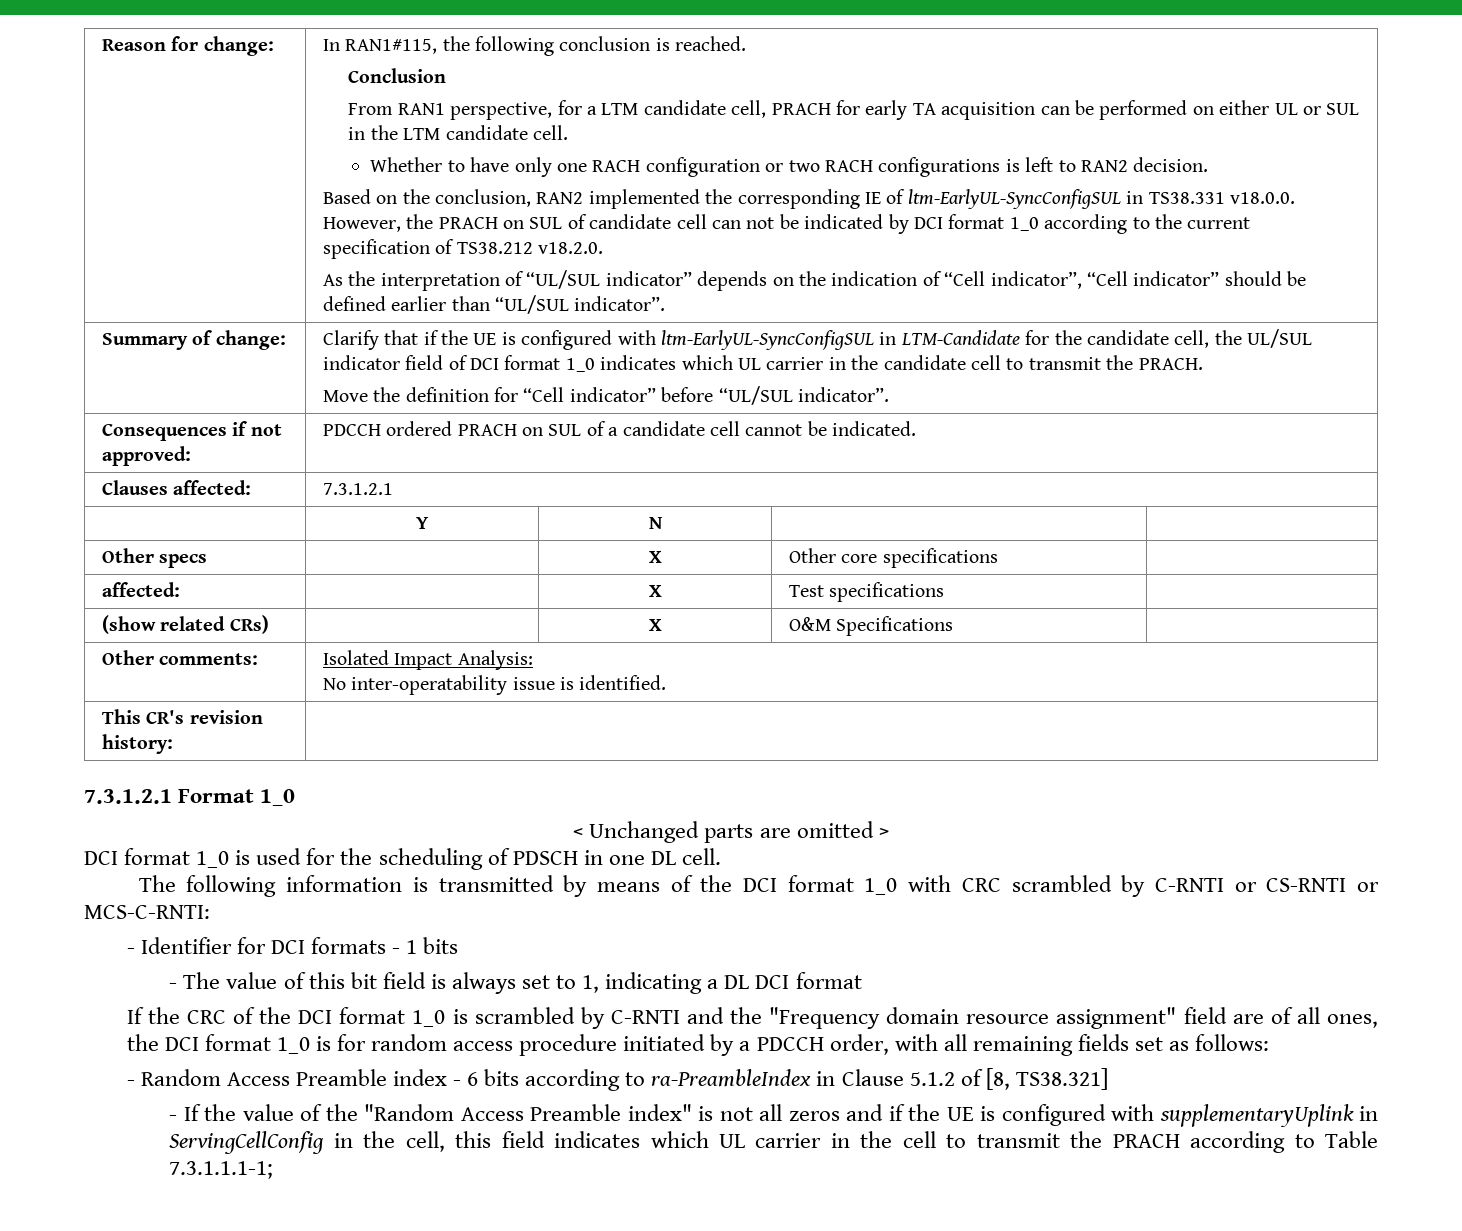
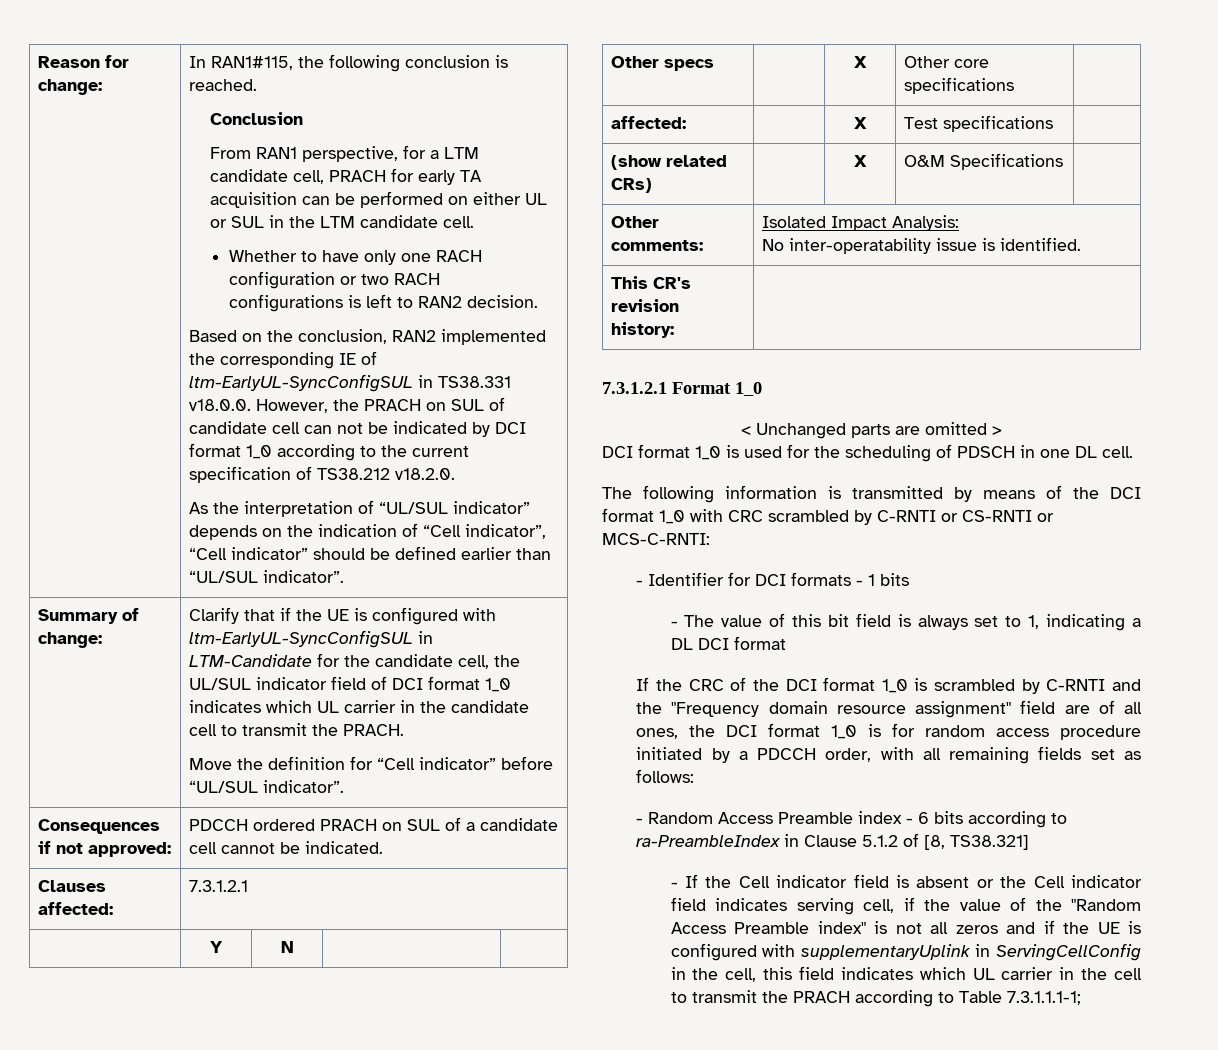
- - If the value of the "Random Access Preamble index" is not all zeros and if the UE is configured with supplementaryUplink in ServingCellConfig in the cell, this field indicates which UL carrier in the cell to transmit the PRACH according to Table 7.3.1.1.1-1;
+ - If the Cell indicator field is absent or the Cell indicator field indicates serving cell, if the value of the "Random Access Preamble index" is not all zeros and if the UE is configured with supplementaryUplink in ServingCellConfig in the cell, this field indicates which UL carrier in the cell to transmit the PRACH according to Table 7.3.1.1.1-1;

